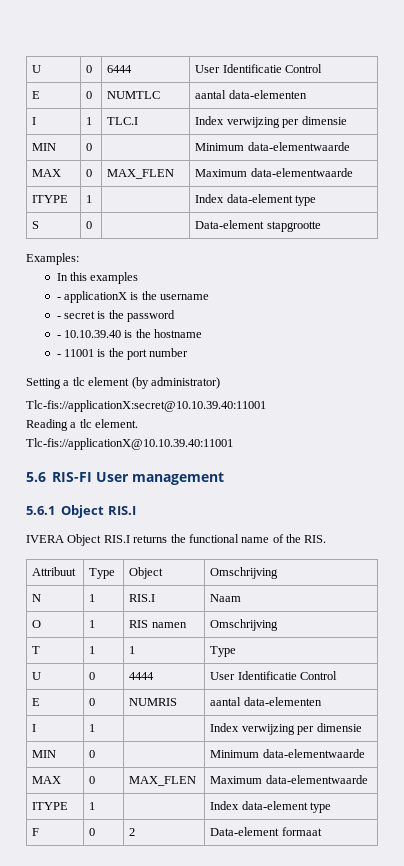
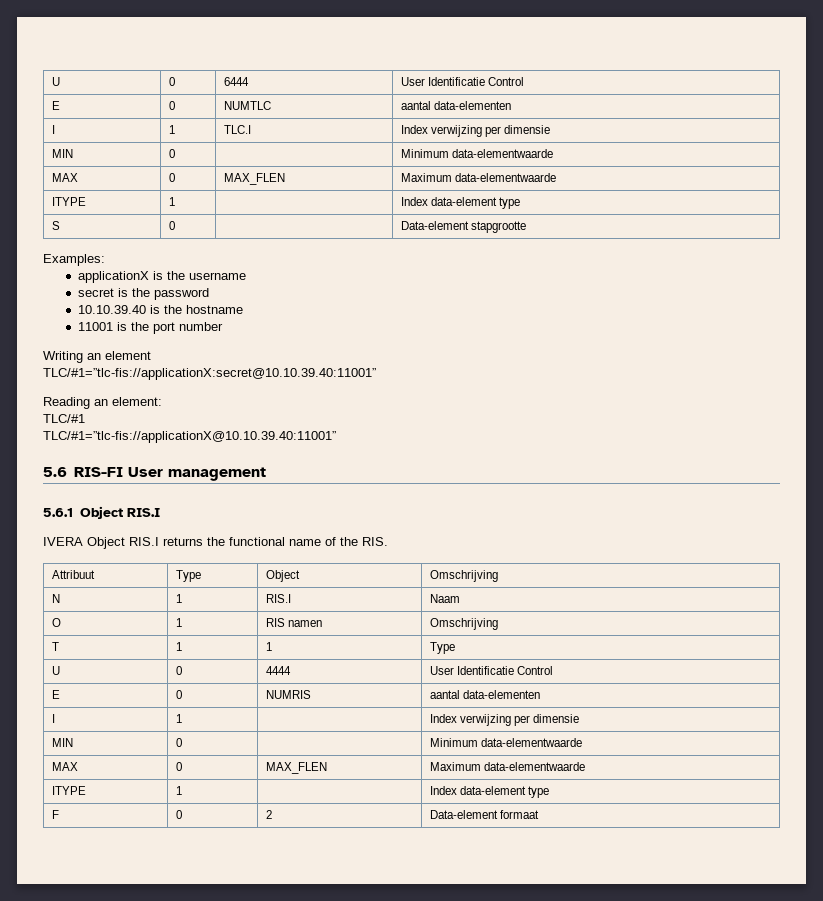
- In this examples
- - applicationX is the username
+ applicationX is the username
- - secret is the password
+ secret is the password
- - 10.10.39.40 is the hostname
+ 10.10.39.40 is the hostname
- - 11001 is the port number
+ 11001 is the port number
- Setting a tlc element (by administrator)
- Tlc-fis://applicationX:secret@10.10.39.40:11001
- Reading a tlc element.
- Tlc-fis://applicationX@10.10.39.40:11001
+ Writing an element
+ TLC/#1=”tlc-fis://applicationX:secret@10.10.39.40:11001”
+ Reading an element:
+ TLC/#1
+ TLC/#1=”tlc-fis://applicationX@10.10.39.40:11001”

